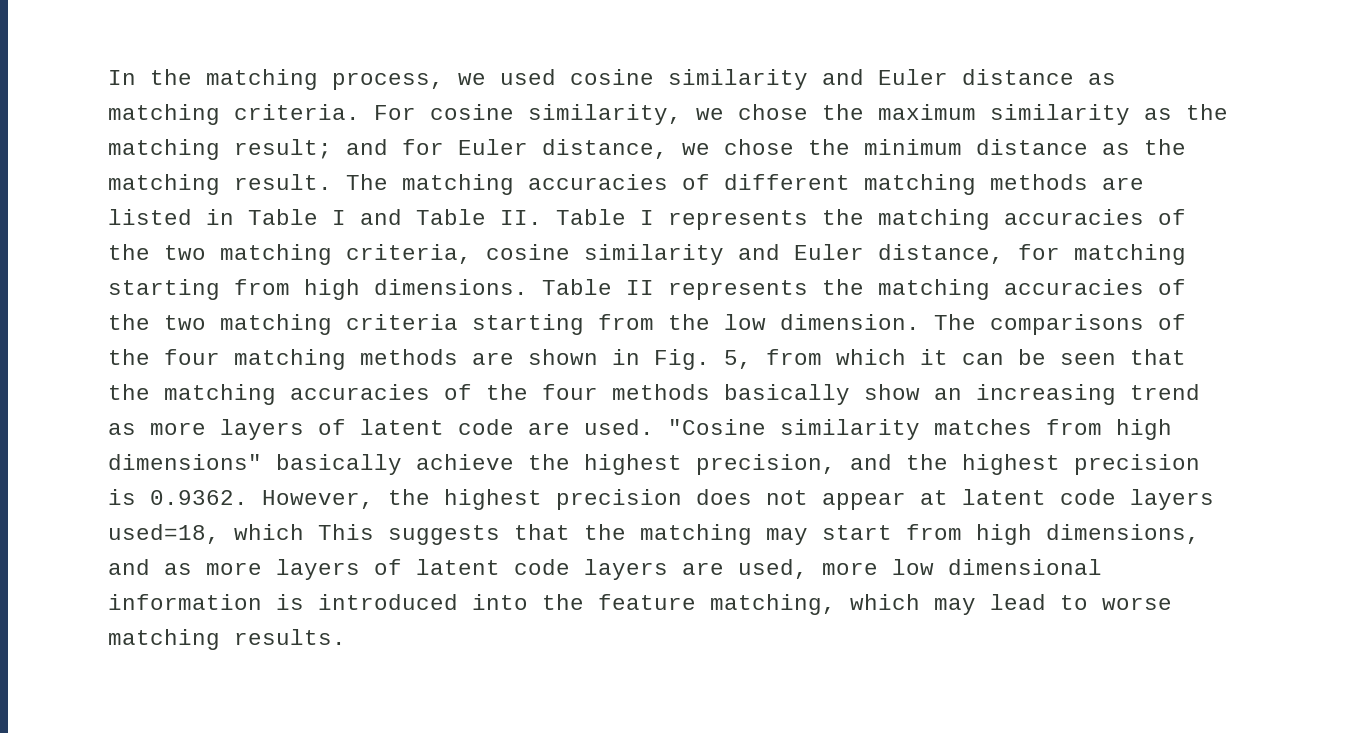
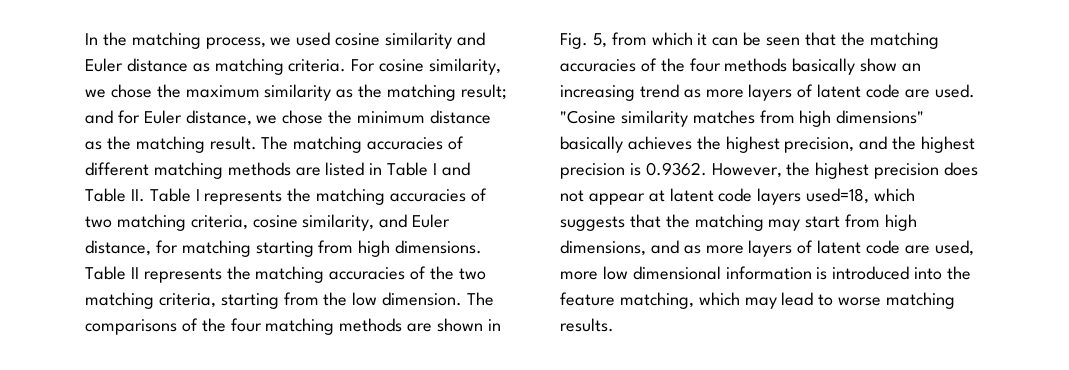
- The matching accuracies of different matching methods are listed in Table I and Table II. Table I represents the matching accuracies of the two matching criteria, cosine similarity and Euler distance, for matching starting from high dimensions.
+ The matching accuracies of different matching methods are listed in Table I and Table II. Table I represents the matching accuracies of two matching criteria, cosine similarity, and Euler distance, for matching starting from high dimensions.
- Table II represents the matching accuracies of the two matching criteria starting from the low dimension.
+ Table II represents the matching accuracies of the two matching criteria, starting from the low dimension.
- "Cosine similarity matches from high dimensions" basically achieve the highest precision, and the highest precision is 0.9362. However, the highest precision does not appear at latent code layers used=18, which This suggests that the matching may start from high dimensions, and as more layers of latent code layers are used, more low dimensional information is introduced into the feature matching, which may lead to worse matching results.
+ "Cosine similarity matches from high dimensions" basically achieves the highest precision, and the highest precision is 0.9362. However, the highest precision does not appear at latent code layers used=18, which suggests that the matching may start from high dimensions, and as more layers of latent code are used, more low dimensional information is introduced into the feature matching, which may lead to worse matching results.

